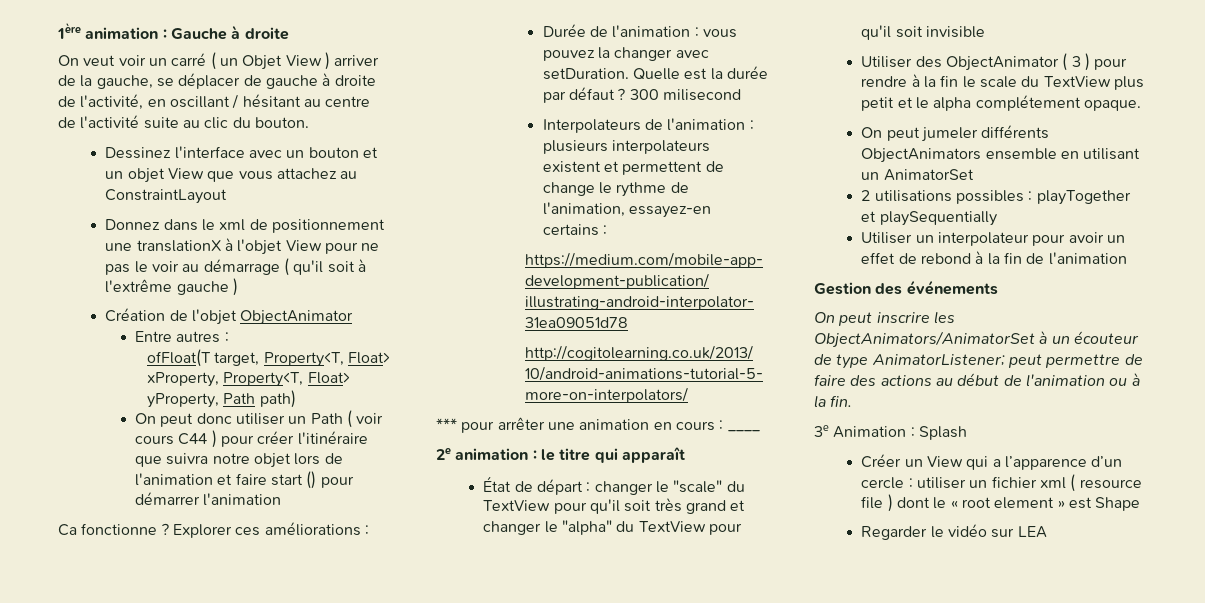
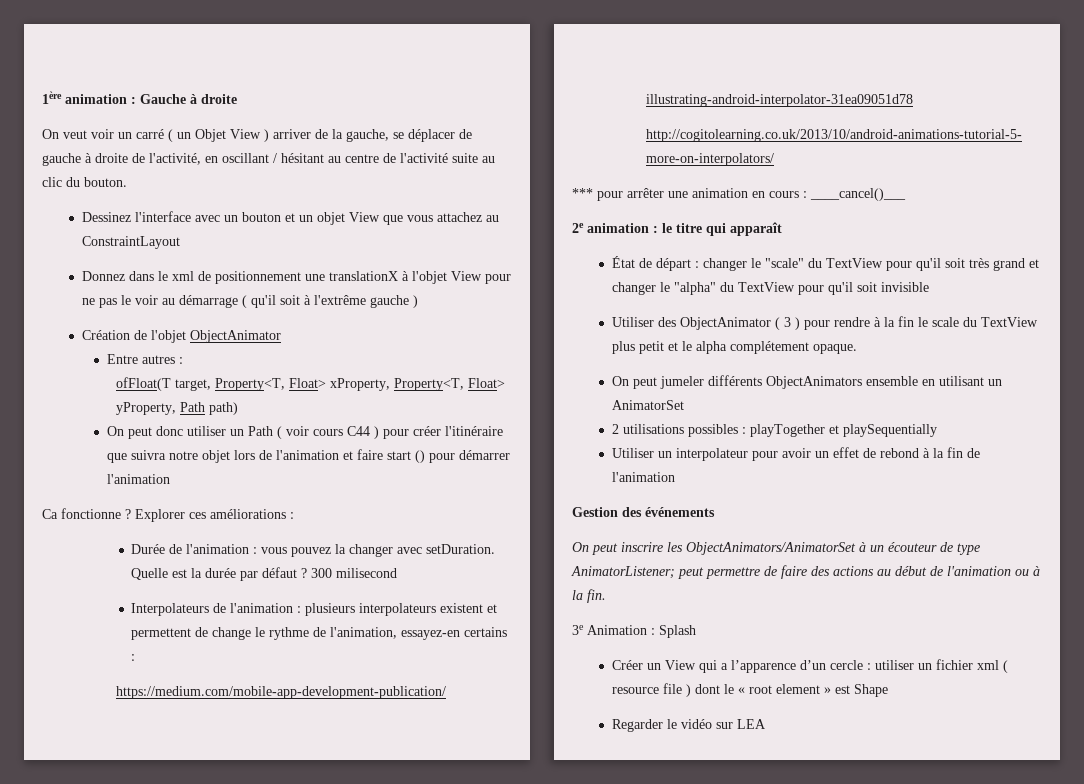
- *** pour arrêter une animation en cours : ____
+ *** pour arrêter une animation en cours : ____cancel()___

